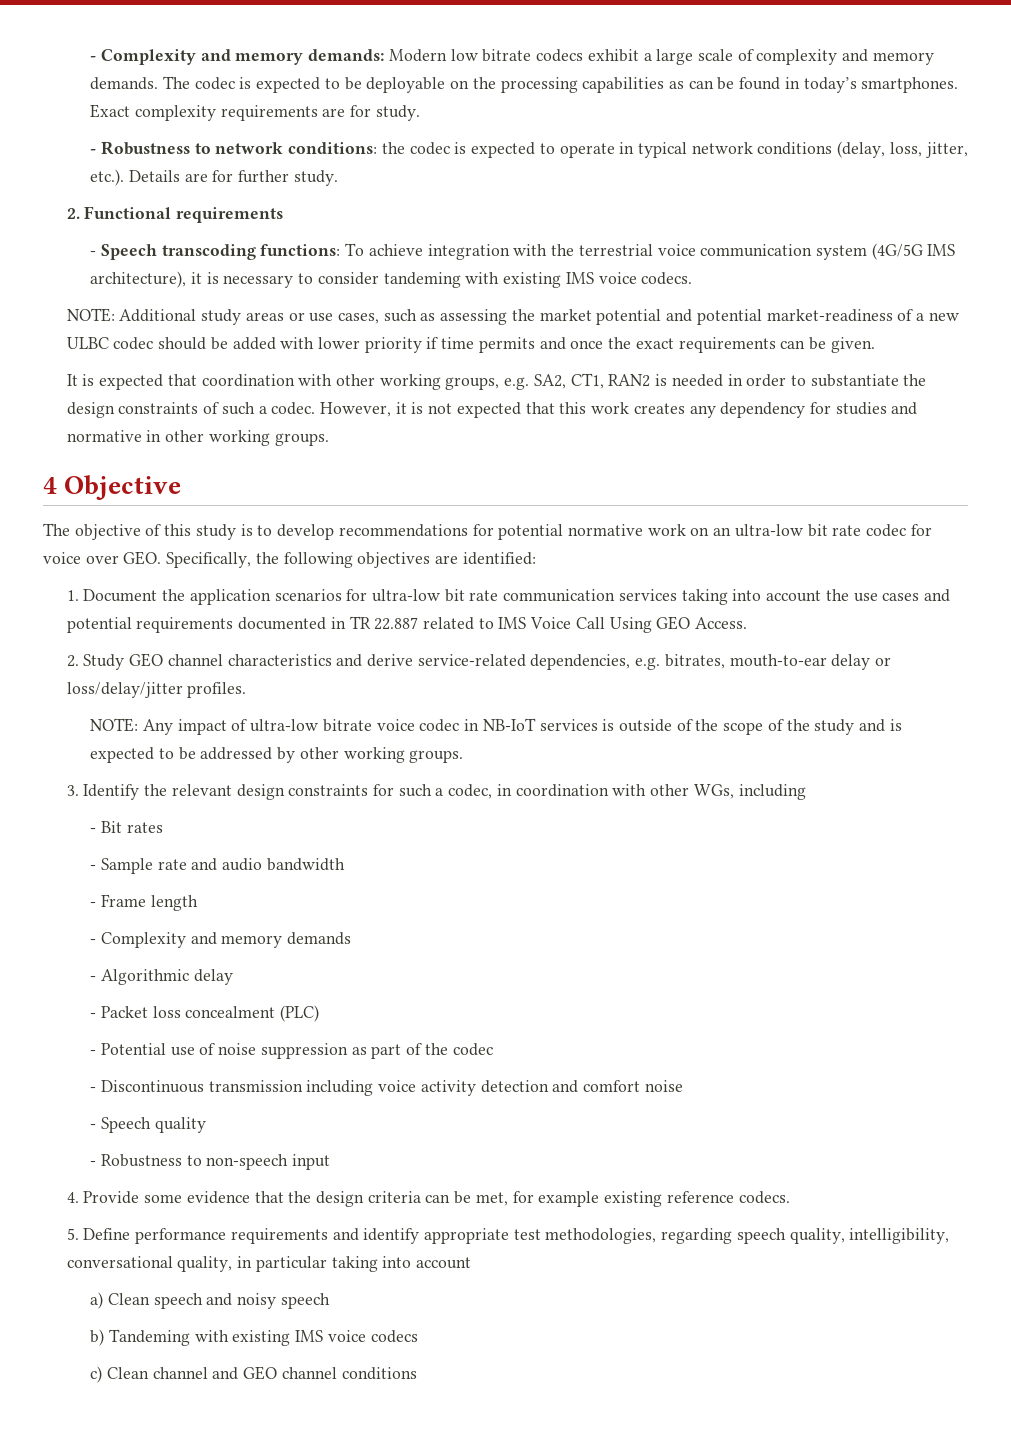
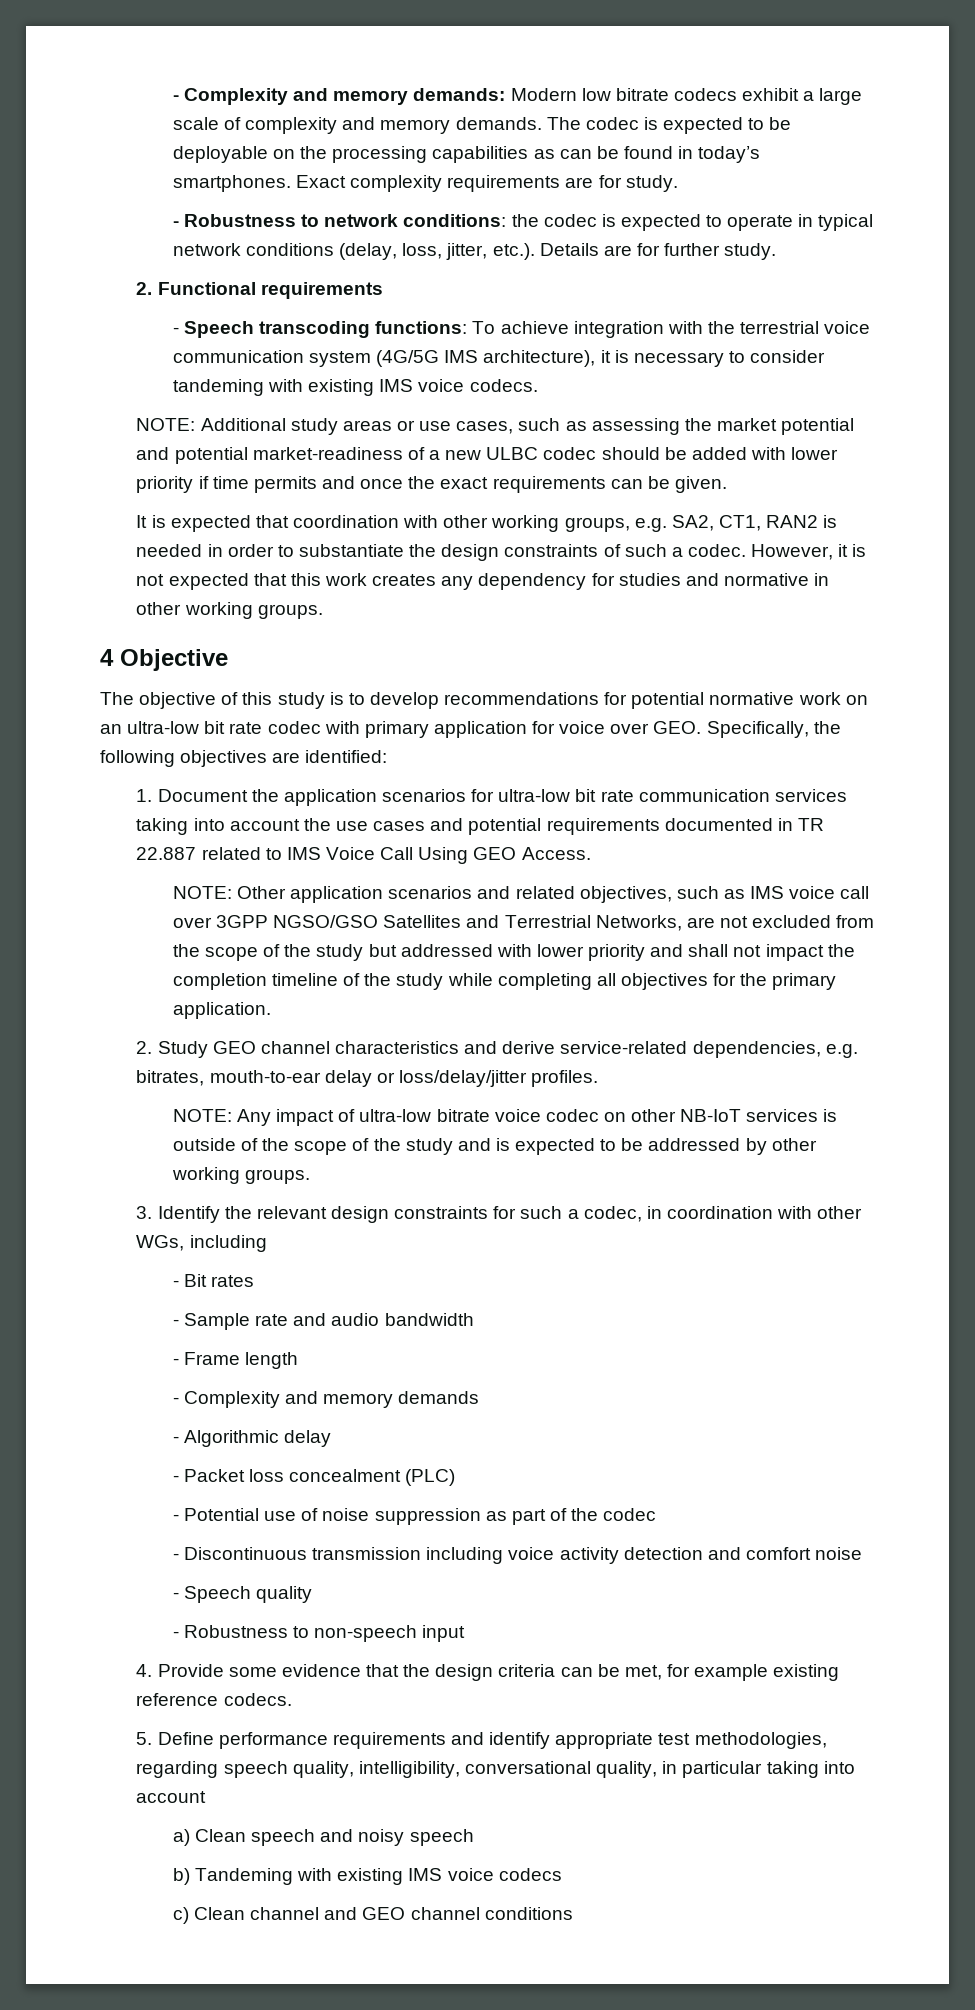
- The objective of this study is to develop recommendations for potential normative work on an ultra-low bit rate codec for voice over GEO. Specifically, the following objectives are identified:
+ The objective of this study is to develop recommendations for potential normative work on an ultra-low bit rate codec with primary application for voice over GEO. Specifically, the following objectives are identified:
+ NOTE: Other application scenarios and related objectives, such as IMS voice call over 3GPP NGSO/GSO Satellites and Terrestrial Networks, are not excluded from the scope of the study but addressed with lower priority and shall not impact the completion timeline of the study while completing all objectives for the primary application.
- NOTE: Any impact of ultra-low bitrate voice codec in NB-IoT services is outside of the scope of the study and is expected to be addressed by other working groups.
+ NOTE: Any impact of ultra-low bitrate voice codec on other NB-IoT services is outside of the scope of the study and is expected to be addressed by other working groups.

